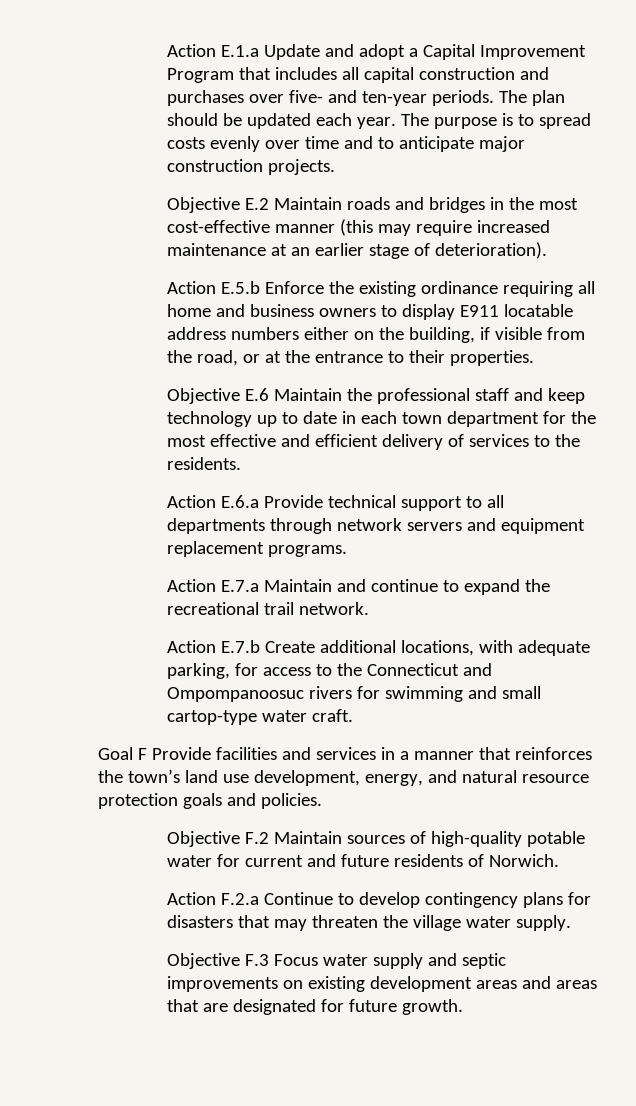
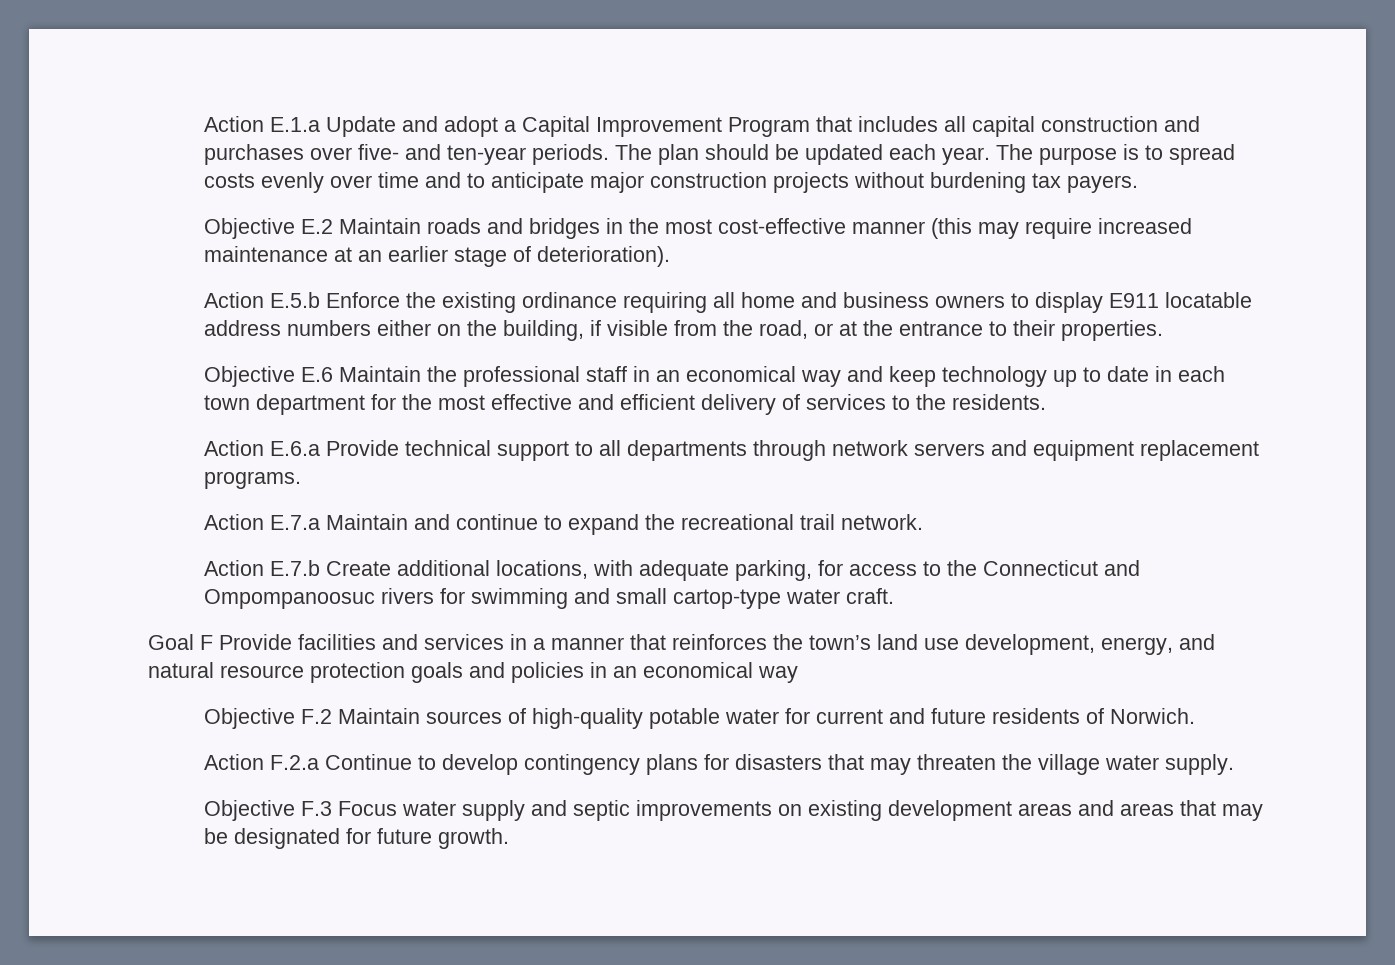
- The purpose is to spread costs evenly over time and to anticipate major construction projects.
+ The purpose is to spread costs evenly over time and to anticipate major construction projects without burdening tax payers.
- Objective E.6 Maintain the professional staff and keep technology up to date in each town department for the most effective and efficient delivery of services to the residents.
+ Objective E.6 Maintain the professional staff in an economical way and keep technology up to date in each town department for the most effective and efficient delivery of services to the residents.
- Goal F Provide facilities and services in a manner that reinforces the town’s land use development, energy, and natural resource protection goals and policies.
+ Goal F Provide facilities and services in a manner that reinforces the town’s land use development, energy, and natural resource protection goals and policies in an economical way
- Objective F.3 Focus water supply and septic improvements on existing development areas and areas that are designated for future growth.
+ Objective F.3 Focus water supply and septic improvements on existing development areas and areas that may be designated for future growth.

